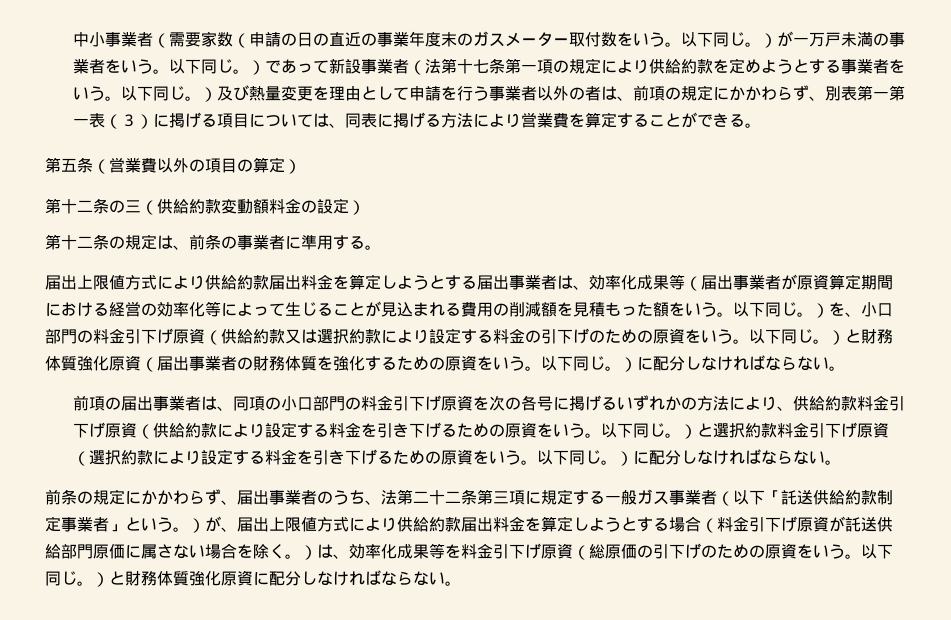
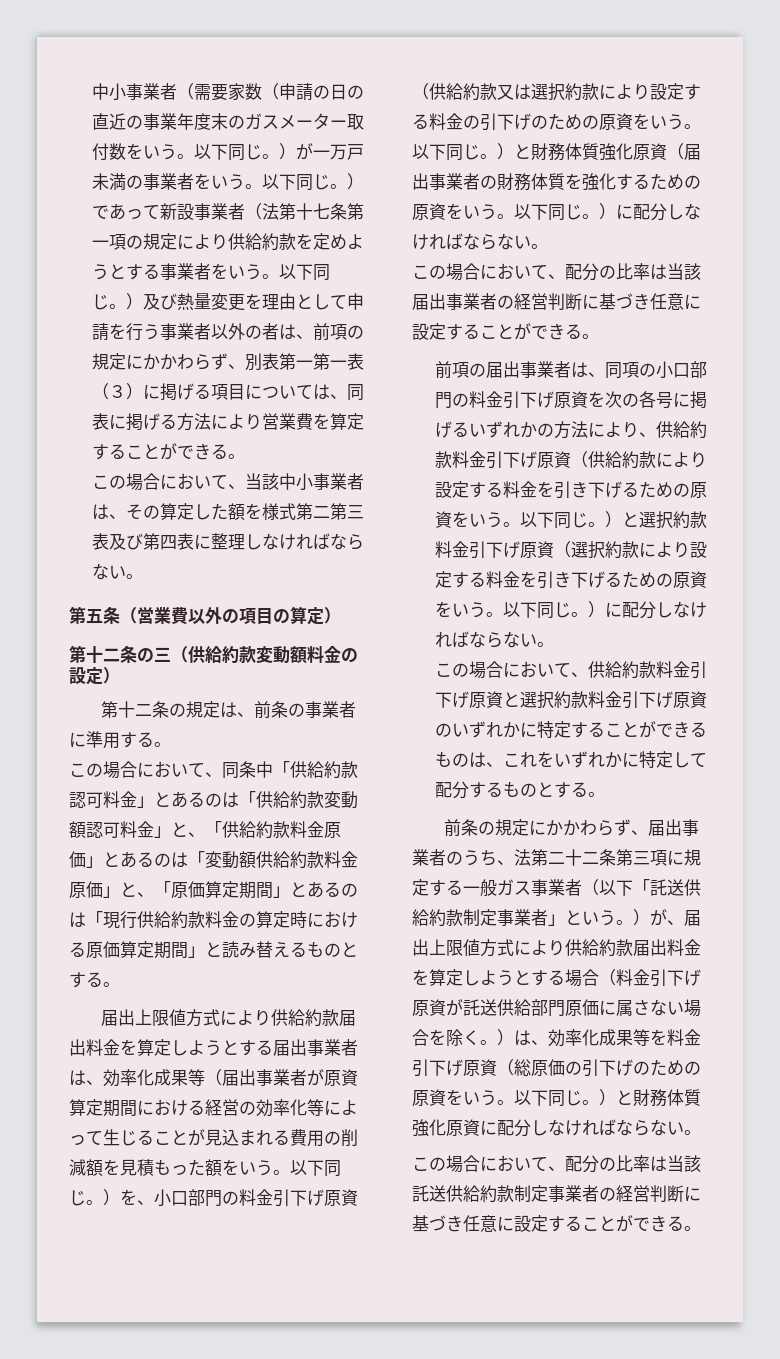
+ この場合において、当該中小事業者は、その算定した額を様式第二第三表及び第四表に整理しなければならない。
+ この場合において、同条中「供給約款認可料金」とあるのは「供給約款変動額認可料金」と、「供給約款料金原価」とあるのは「変動額供給約款料金原価」と、「原価算定期間」とあるのは「現行供給約款料金の算定時における原価算定期間」と読み替えるものとする。
+ この場合において、配分の比率は当該届出事業者の経営判断に基づき任意に設定することができる。
+ この場合において、供給約款料金引下げ原資と選択約款料金引下げ原資のいずれかに特定することができるものは、これをいずれかに特定して配分するものとする。
+ この場合において、配分の比率は当該託送供給約款制定事業者の経営判断に基づき任意に設定することができる。

